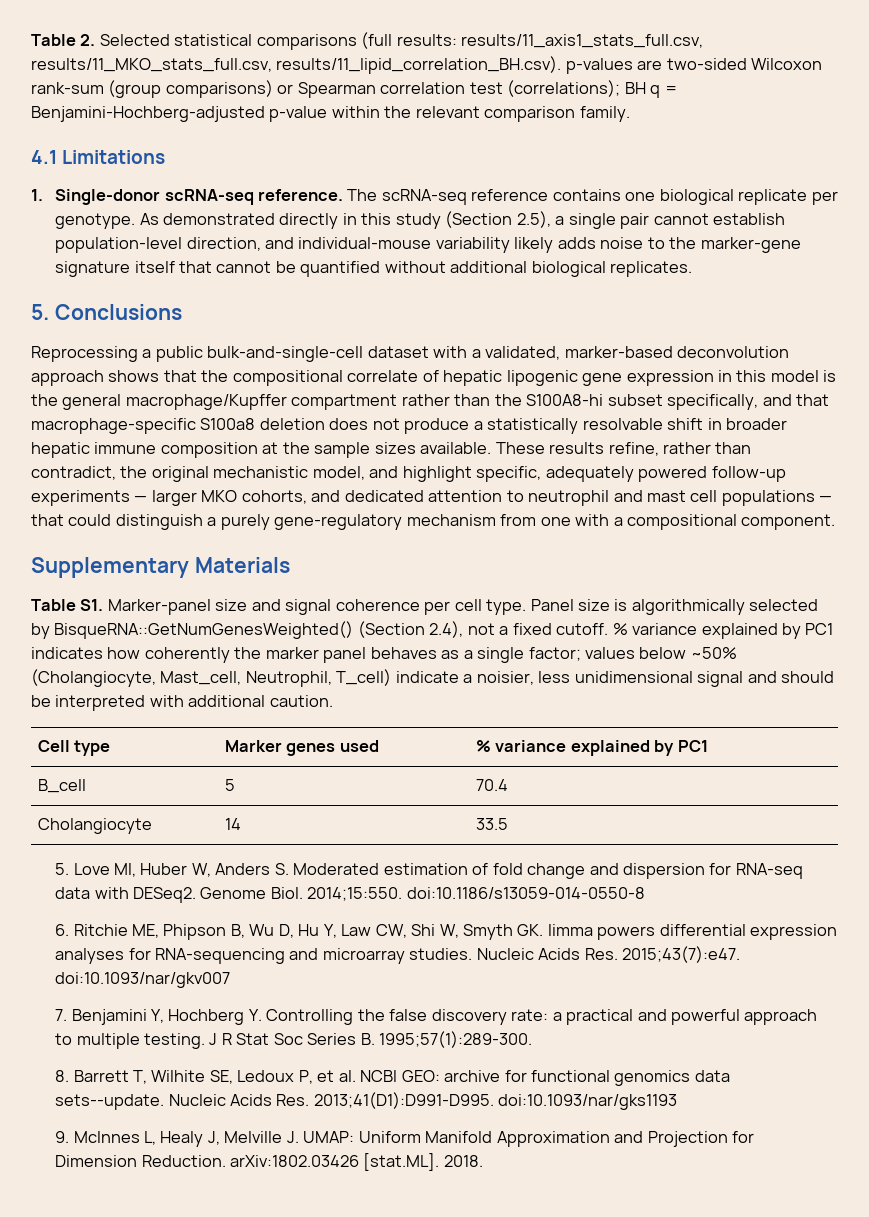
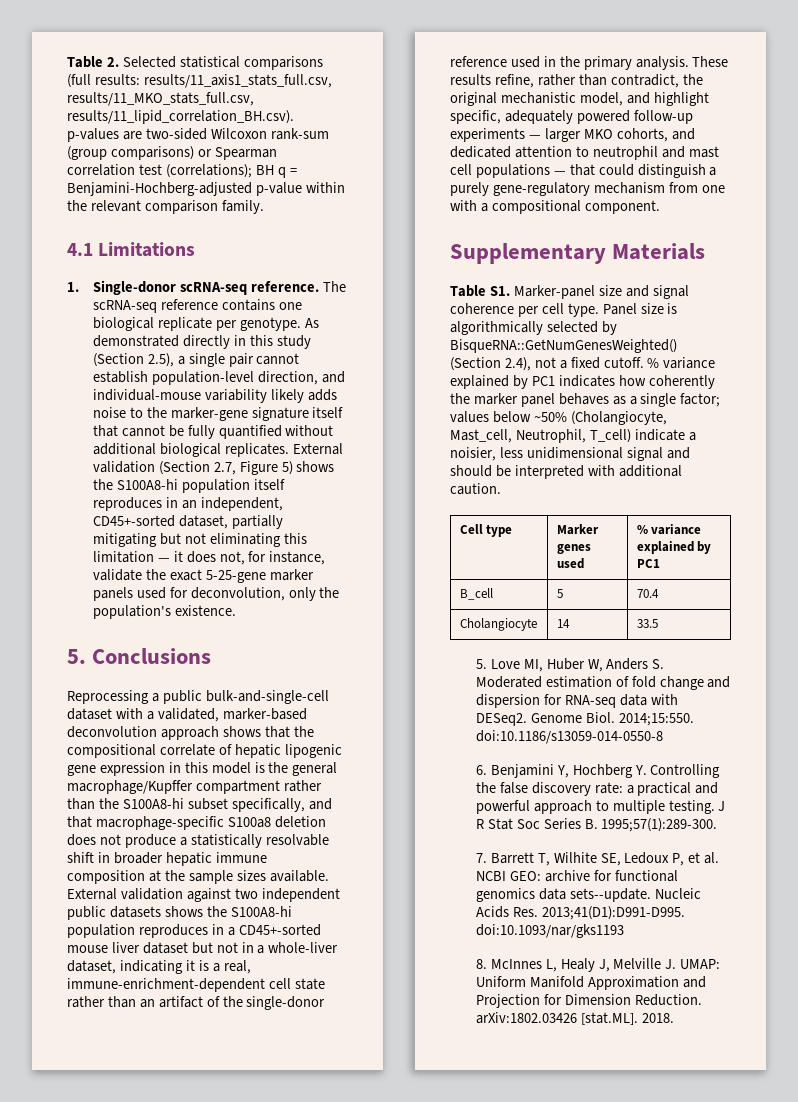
- As demonstrated directly in this study (Section 2.5), a single pair cannot establish population-level direction, and individual-mouse variability likely adds noise to the marker-gene signature itself that cannot be quantified without additional biological replicates.
+ As demonstrated directly in this study (Section 2.5), a single pair cannot establish population-level direction, and individual-mouse variability likely adds noise to the marker-gene signature itself that cannot be fully quantified without additional biological replicates. External validation (Section 2.7, Figure 5) shows the S100A8-hi population itself reproduces in an independent, CD45+-sorted dataset, partially mitigating but not eliminating this limitation — it does not, for instance, validate the exact 5-25-gene marker panels used for deconvolution, only the population's existence.
+ External validation against two independent public datasets shows the S100A8-hi population reproduces in a CD45+-sorted mouse liver dataset but not in a whole-liver dataset, indicating it is a real, immune-enrichment-dependent cell state rather than an artifact of the single-donor reference used in the primary analysis.
- 6. Ritchie ME, Phipson B, Wu D, Hu Y, Law CW, Shi W, Smyth GK. limma powers differential expression analyses for RNA-sequencing and microarray studies. Nucleic Acids Res. 2015;43(7):e47. doi:10.1093/nar/gkv007
- 7. Benjamini Y, Hochberg Y. Controlling the false discovery rate: a practical and powerful approach to multiple testing.
+ 6. Benjamini Y, Hochberg Y. Controlling the false discovery rate: a practical and powerful approach to multiple testing.
- 8. Barrett T, Wilhite SE, Ledoux P, et al. NCBI GEO: archive for functional genomics data sets--update.
+ 7. Barrett T, Wilhite SE, Ledoux P, et al. NCBI GEO: archive for functional genomics data sets--update.
- 9. McInnes L, Healy J, Melville J. UMAP: Uniform Manifold Approximation and Projection for Dimension Reduction. arXiv:1802.03426 [stat.ML]. 2018.
+ 8. McInnes L, Healy J, Melville J. UMAP: Uniform Manifold Approximation and Projection for Dimension Reduction. arXiv:1802.03426 [stat.ML]. 2018.

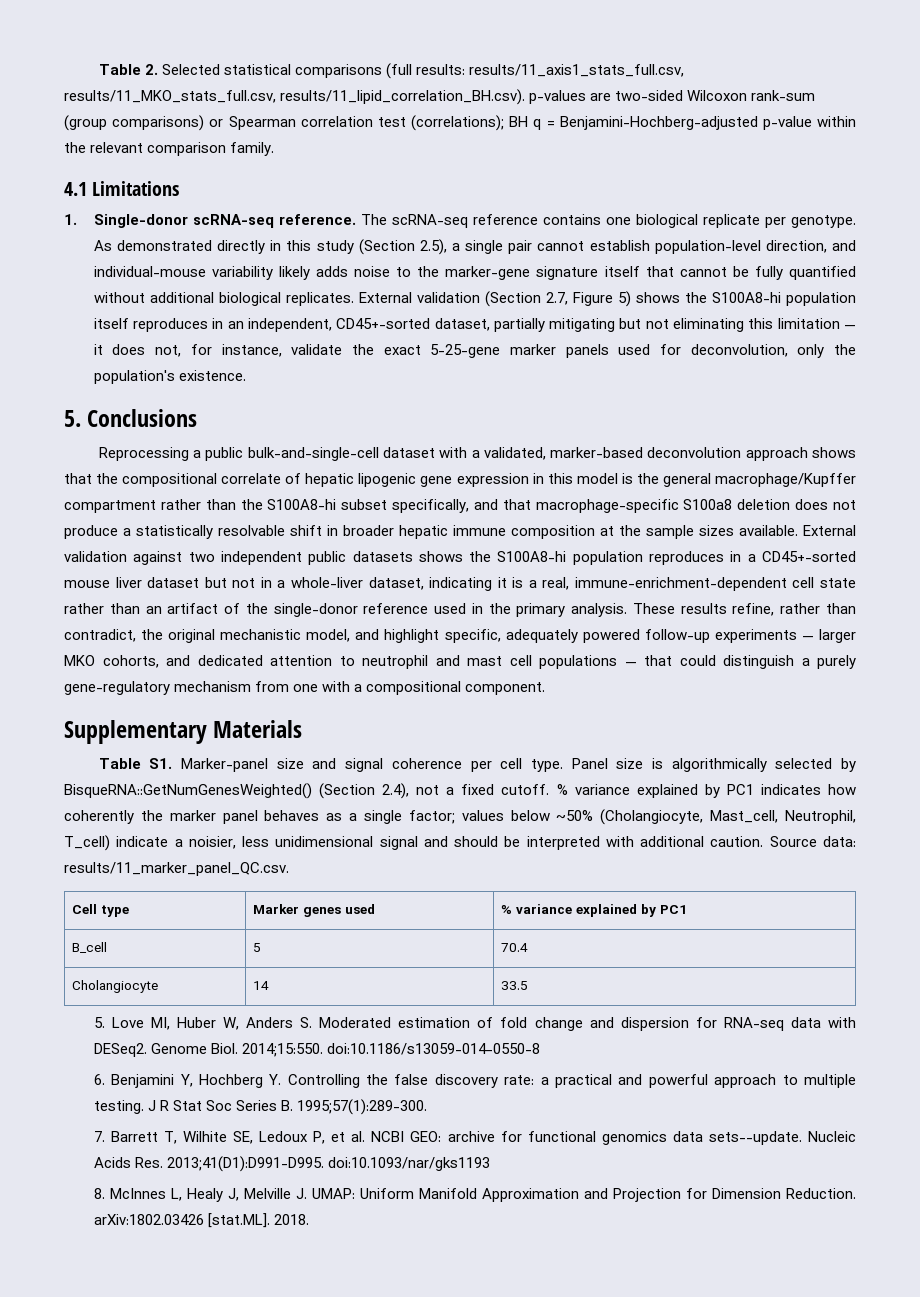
+ Source data: results/11_marker_panel_QC.csv.

